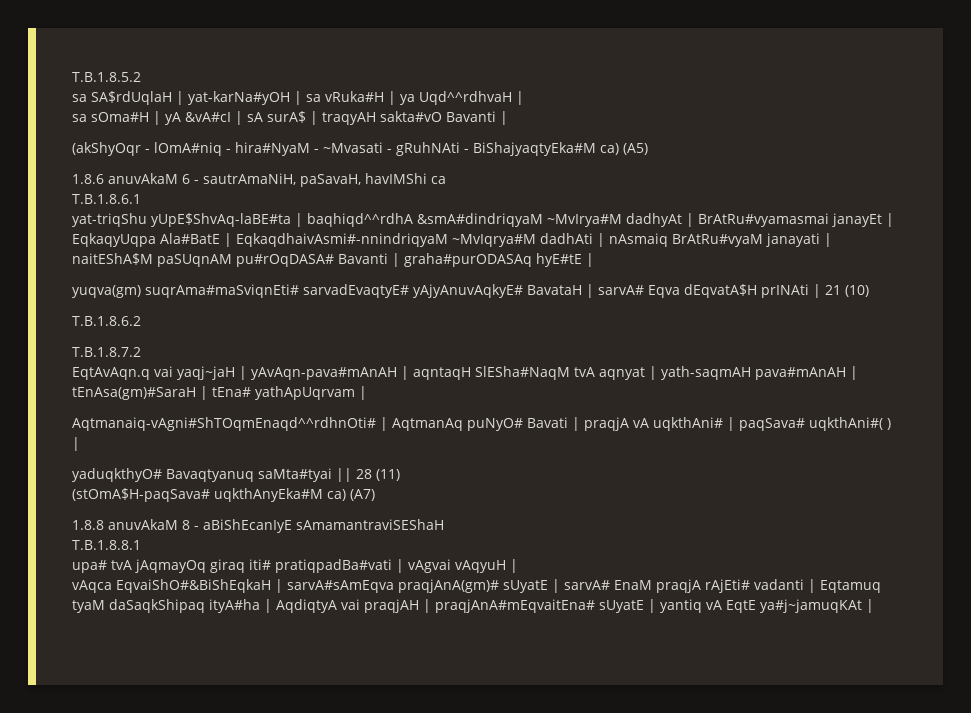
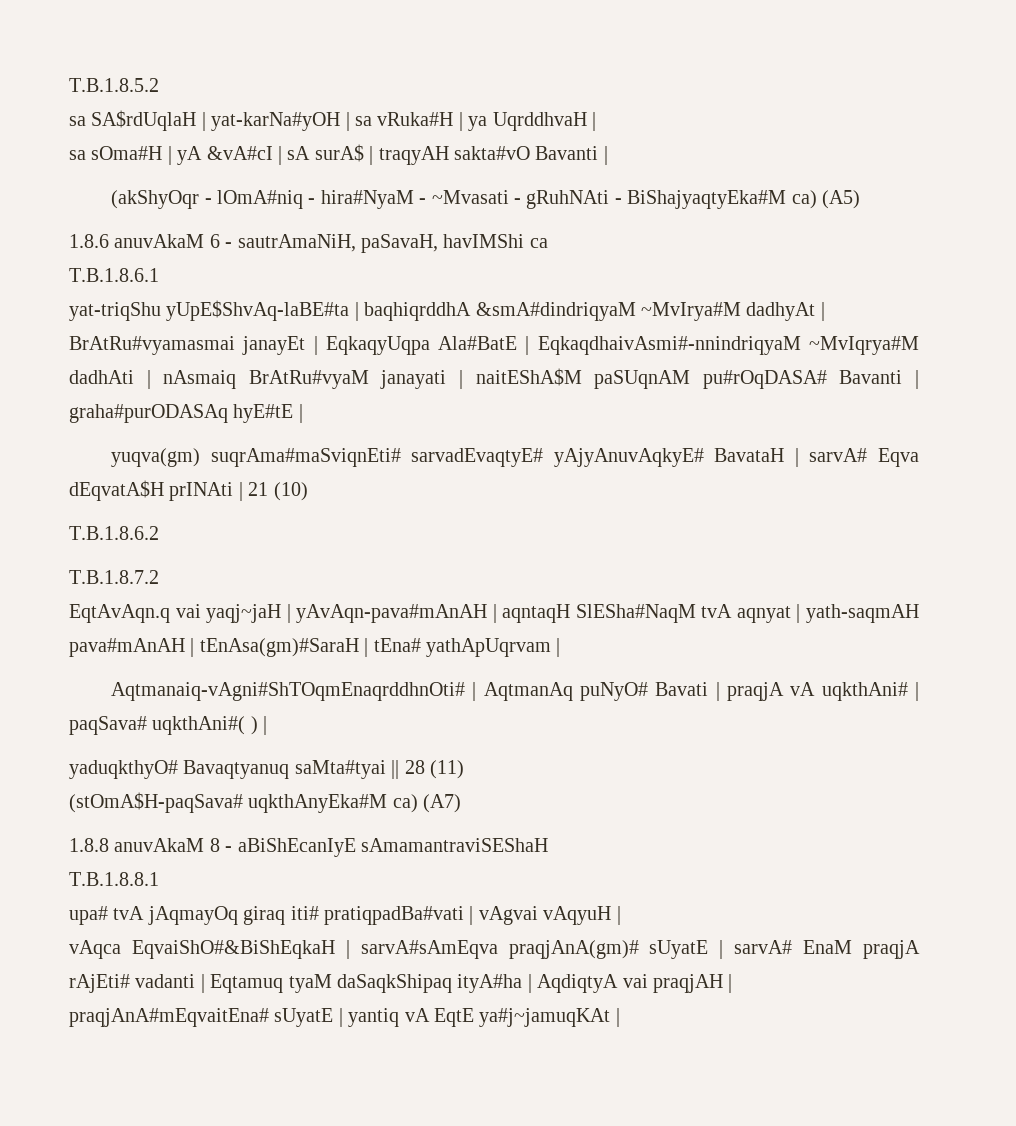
- sa SA$rdUqlaH | yat-karNa#yOH | sa vRuka#H | ya Uqd^^rdhvaH |
+ sa SA$rdUqlaH | yat-karNa#yOH | sa vRuka#H | ya UqrddhvaH |
- yat-triqShu yUpE$ShvAq-laBE#ta | baqhiqd^^rdhA &smA#dindriqyaM ~MvIrya#M dadhyAt | BrAtRu#vyamasmai janayEt | EqkaqyUqpa Ala#BatE | EqkaqdhaivAsmi#-nnindriqyaM ~MvIqrya#M dadhAti | nAsmaiq BrAtRu#vyaM janayati | naitEShA$M paSUqnAM pu#rOqDASA# Bavanti | graha#purODASAq hyE#tE |
+ yat-triqShu yUpE$ShvAq-laBE#ta | baqhiqrddhA &smA#dindriqyaM ~MvIrya#M dadhyAt | BrAtRu#vyamasmai janayEt | EqkaqyUqpa Ala#BatE | EqkaqdhaivAsmi#-nnindriqyaM ~MvIqrya#M dadhAti | nAsmaiq BrAtRu#vyaM janayati | naitEShA$M paSUqnAM pu#rOqDASA# Bavanti | graha#purODASAq hyE#tE |
- Aqtmanaiq-vAgni#ShTOqmEnaqd^^rdhnOti# | AqtmanAq puNyO# Bavati | praqjA vA uqkthAni# | paqSava# uqkthAni#( ) |
+ Aqtmanaiq-vAgni#ShTOqmEnaqrddhnOti# | AqtmanAq puNyO# Bavati | praqjA vA uqkthAni# | paqSava# uqkthAni#( ) |

